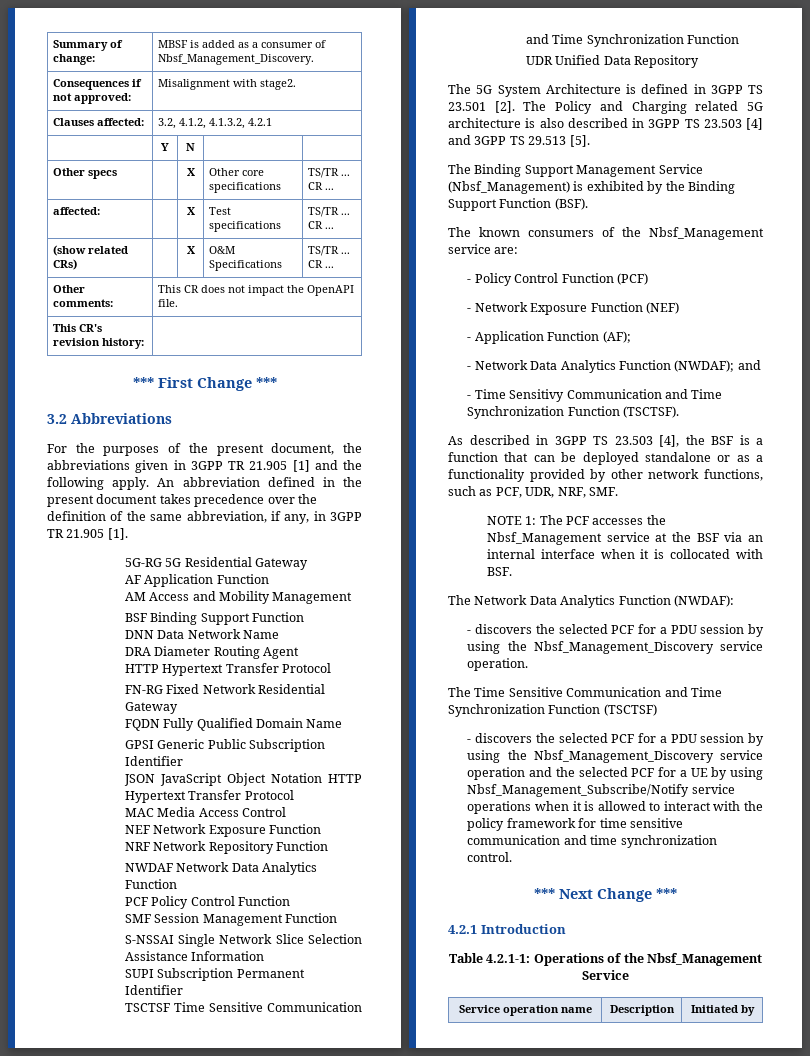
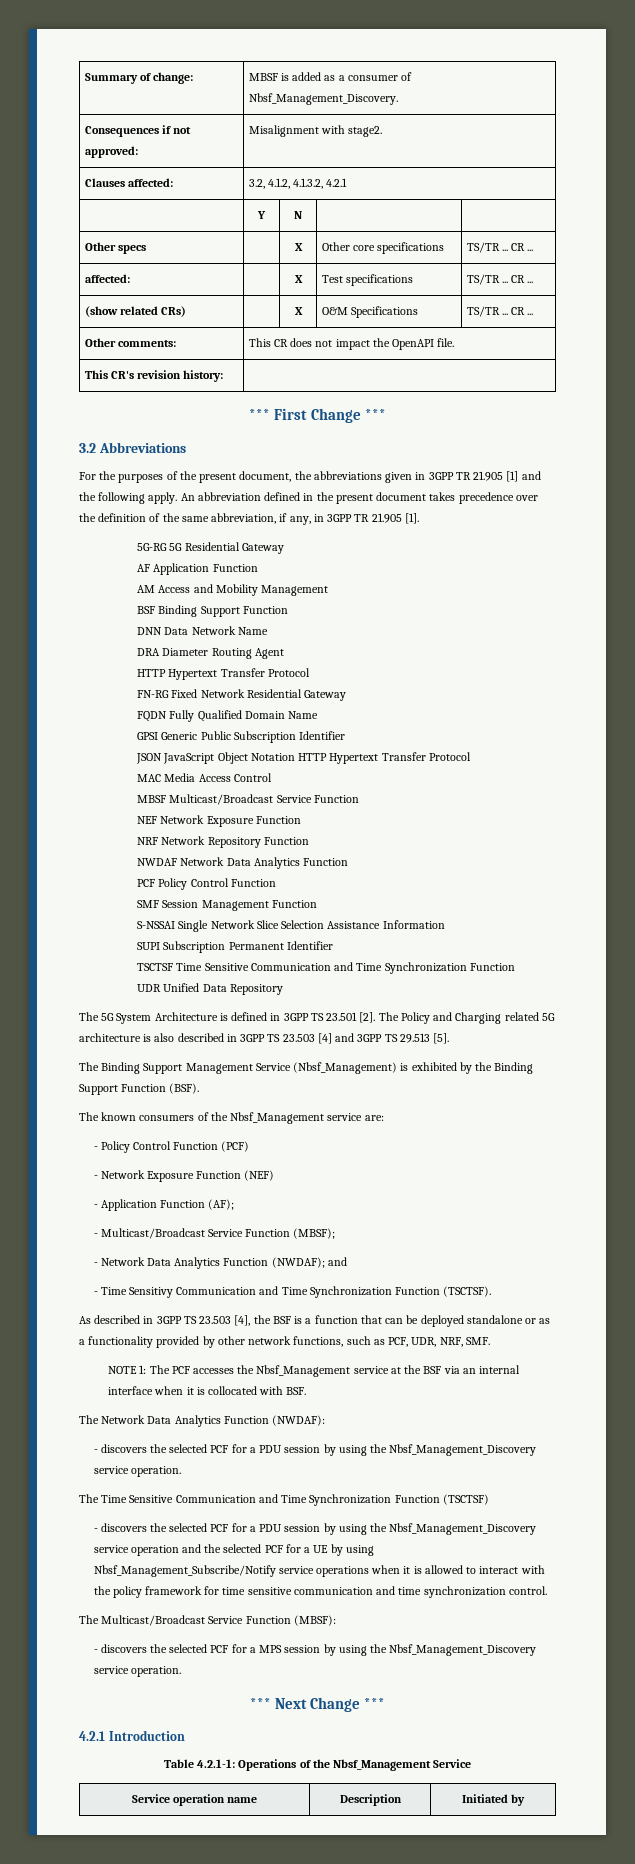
+ MBSF Multicast/Broadcast Service Function
+ - Multicast/Broadcast Service Function (MBSF);
+ The Multicast/Broadcast Service Function (MBSF):
+ - discovers the selected PCF for a MPS session by using the Nbsf_Management_Discovery service operation.

